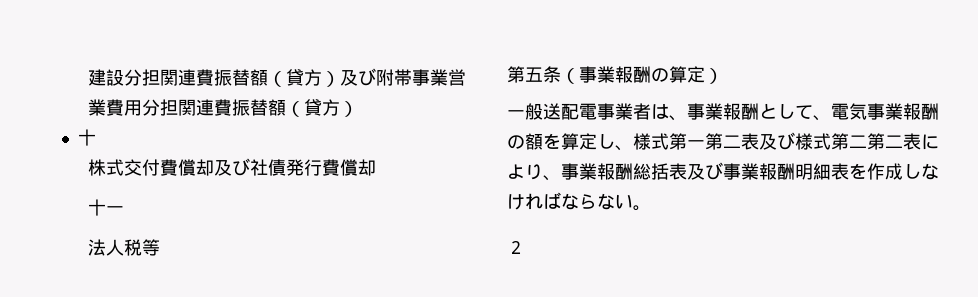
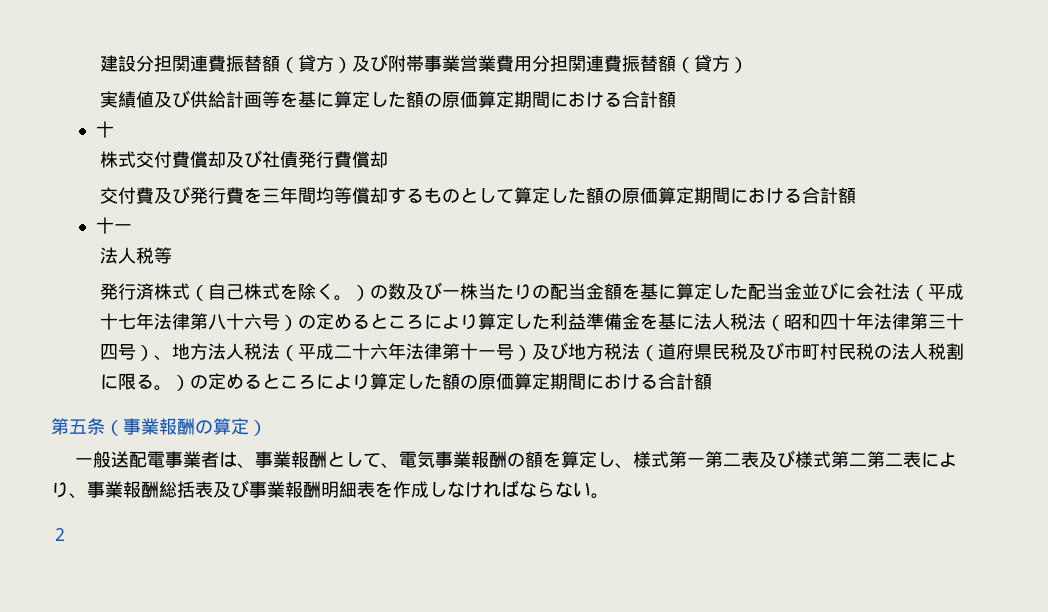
+ 実績値及び供給計画等を基に算定した額の原価算定期間における合計額
+ 交付費及び発行費を三年間均等償却するものとして算定した額の原価算定期間における合計額
  十一
  法人税等
+ 発行済株式（自己株式を除く。）の数及び一株当たりの配当金額を基に算定した配当金並びに会社法（平成十七年法律第八十六号）の定めるところにより算定した利益準備金を基に法人税法（昭和四十年法律第三十四号）、地方法人税法（平成二十六年法律第十一号）及び地方税法（道府県民税及び市町村民税の法人税割に限る。）の定めるところにより算定した額の原価算定期間における合計額

